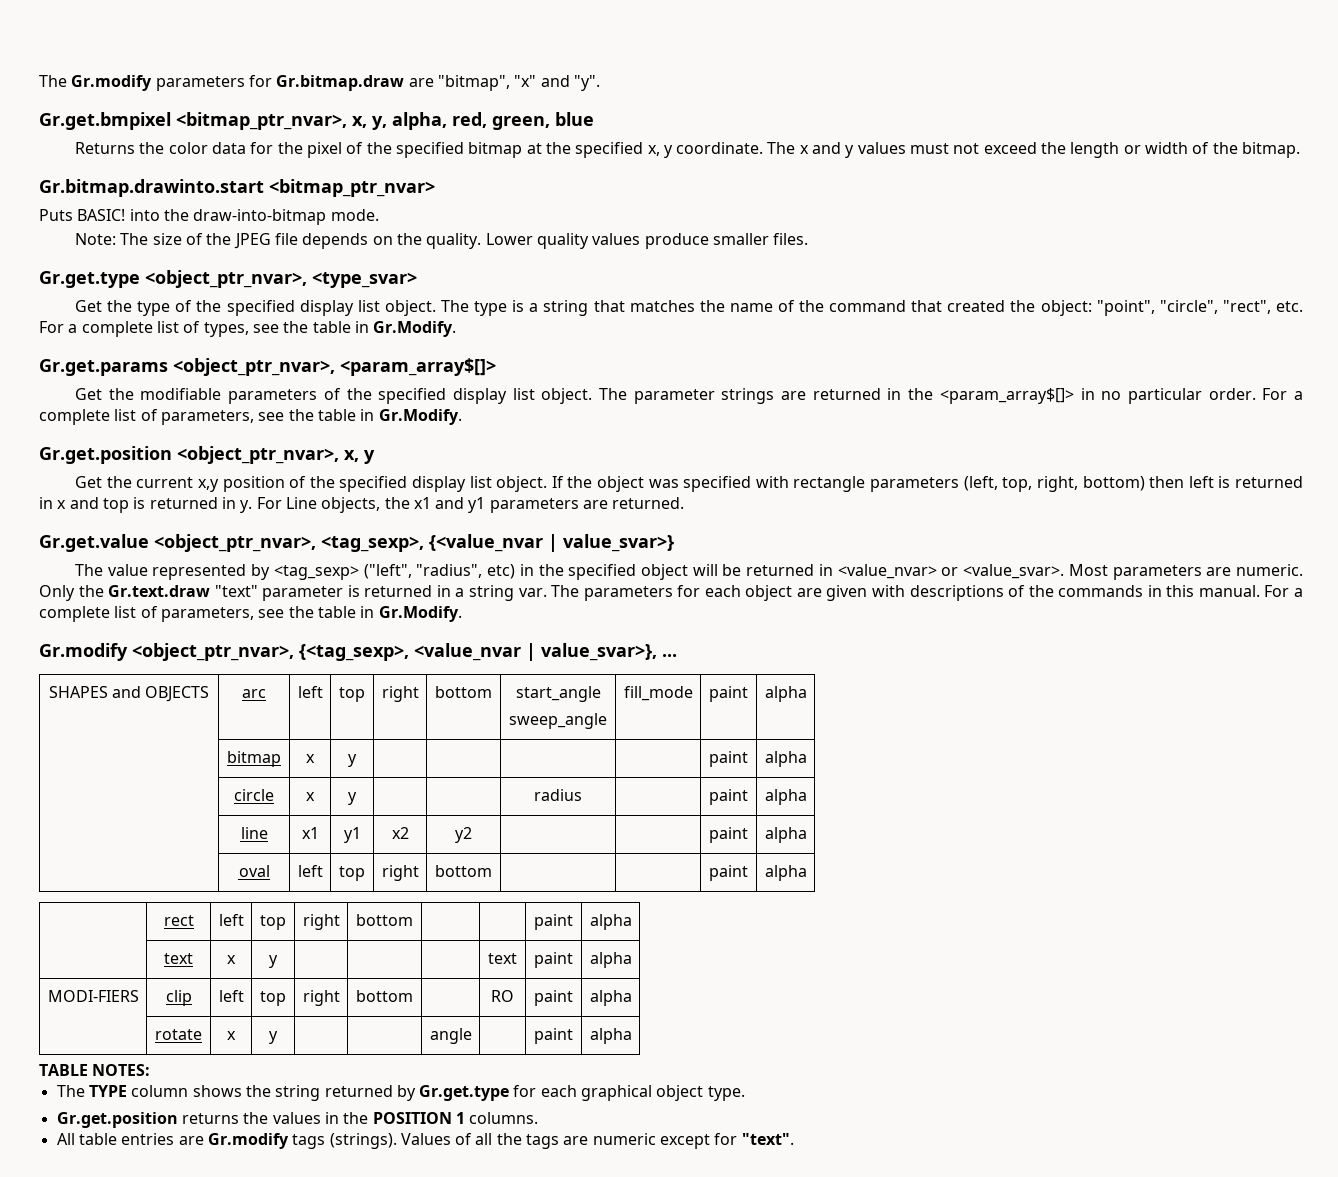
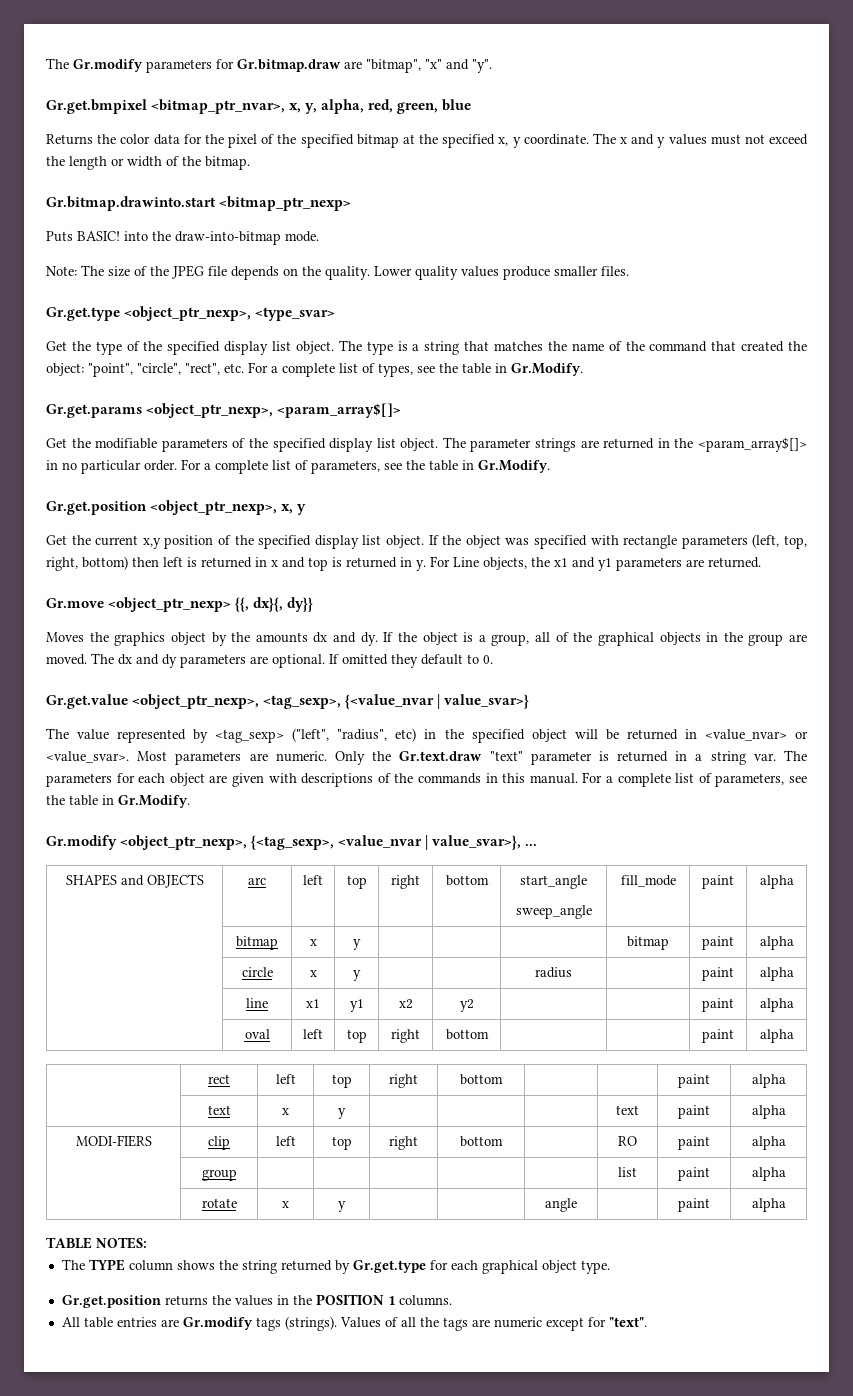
- Gr.bitmap.drawinto.start <bitmap_ptr_nvar>
+ Gr.bitmap.drawinto.start <bitmap_ptr_nexp>
- Gr.get.type <object_ptr_nvar>, <type_svar>
+ Gr.get.type <object_ptr_nexp>, <type_svar>
- Gr.get.params <object_ptr_nvar>, <param_array$[]>
+ Gr.get.params <object_ptr_nexp>, <param_array$[]>
- Gr.get.position <object_ptr_nvar>, x, y
+ Gr.get.position <object_ptr_nexp>, x, y
+ Gr.move <object_ptr_nexp> {{, dx}{, dy}}
+ Moves the graphics object by the amounts dx and dy. If the object is a group, all of the graphical objects in the group are moved. The dx and dy parameters are optional. If omitted they default to 0.
- Gr.get.value <object_ptr_nvar>, <tag_sexp>, {<value_nvar | value_svar>}
+ Gr.get.value <object_ptr_nexp>, <tag_sexp>, {<value_nvar | value_svar>}
- Gr.modify <object_ptr_nvar>, {<tag_sexp>, <value_nvar | value_svar>}, ...
+ Gr.modify <object_ptr_nexp>, {<tag_sexp>, <value_nvar | value_svar>}, ...
- | bitmap | x | y | | | | | paint | alpha
+ | bitmap | x | y | | | | bitmap | paint | alpha
+ | group | | | | | | list | paint | alpha

